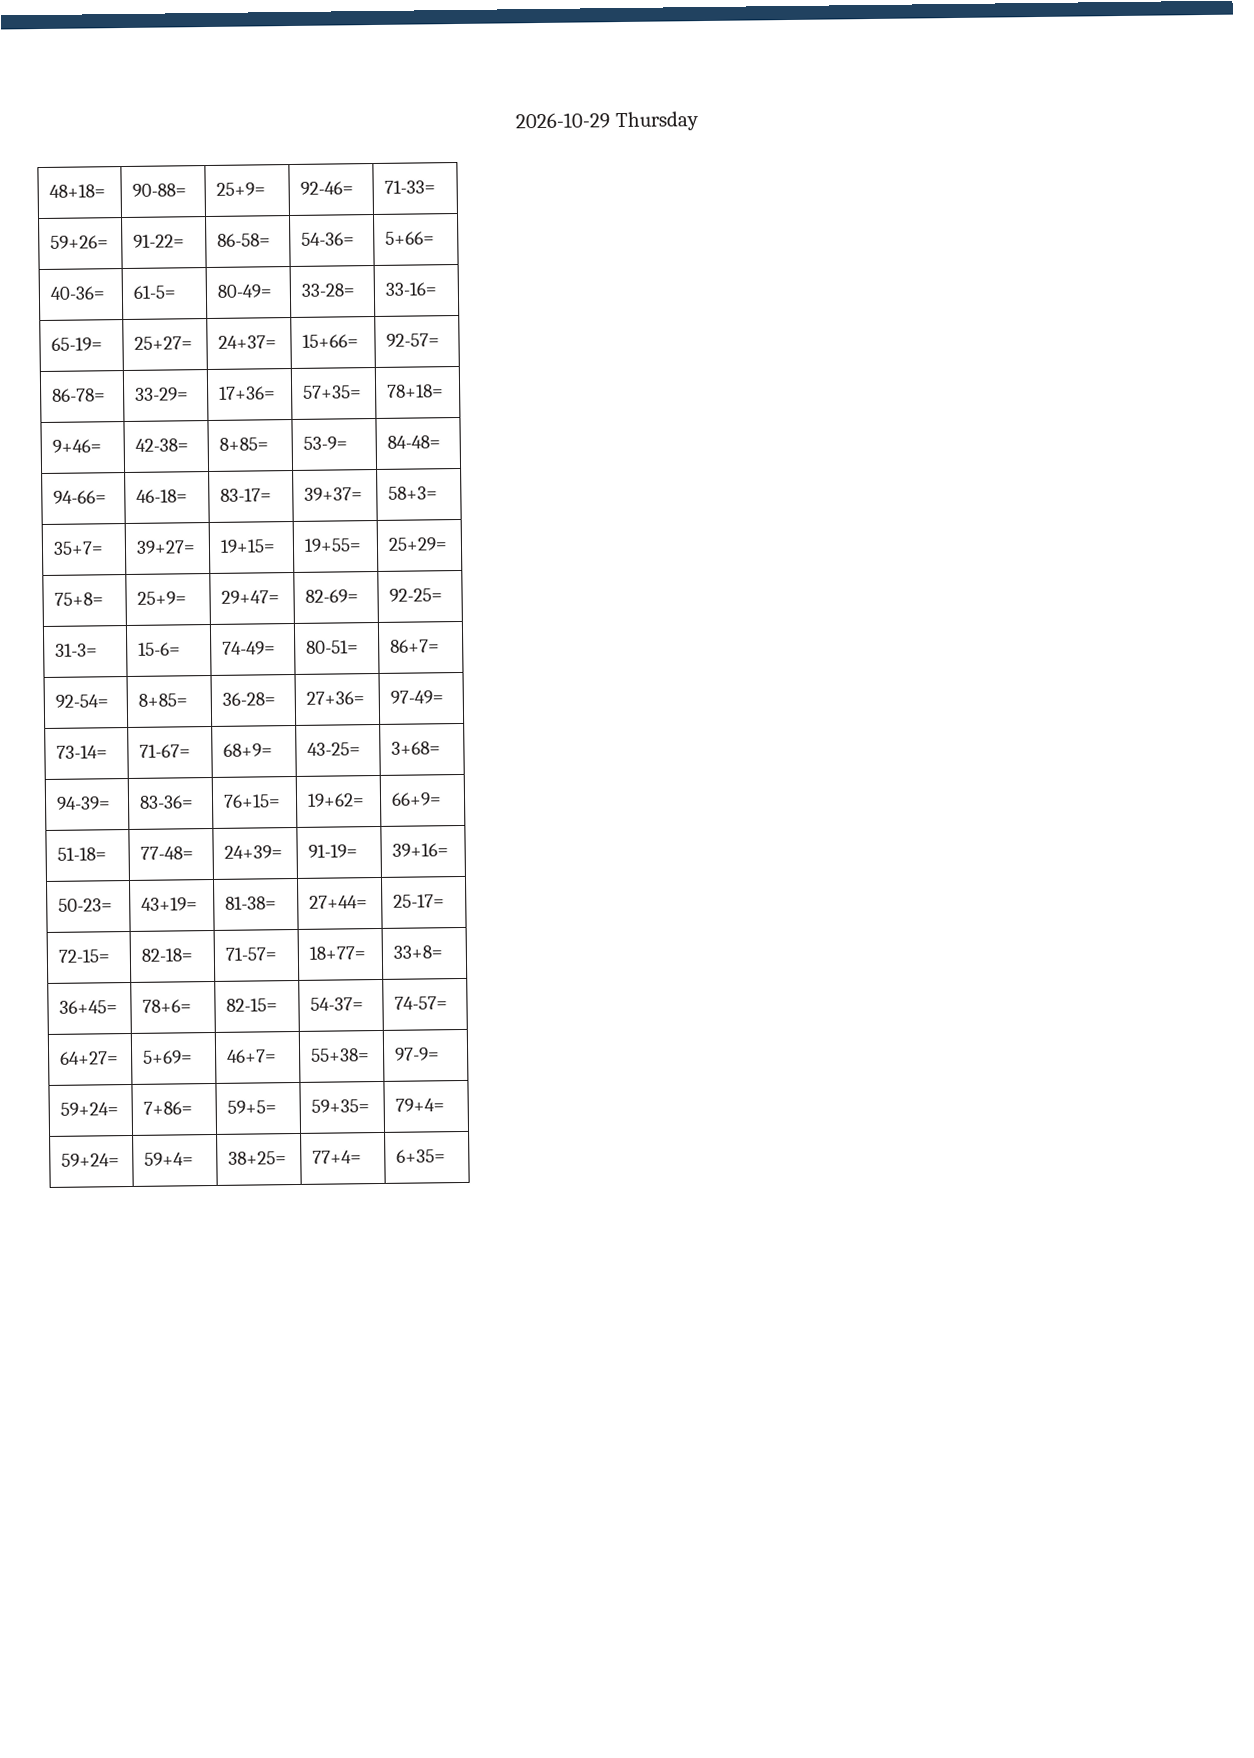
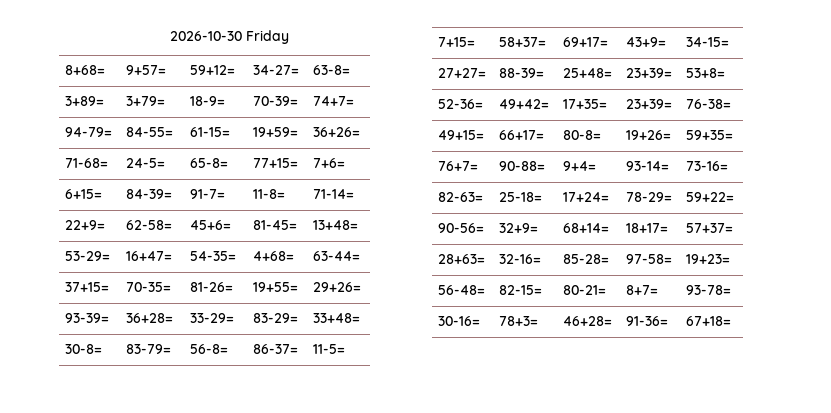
- 2026-10-29 Thursday
- 48+18= | 90-88= | 25+9= | 92-46= | 71-33=
- 59+26= | 91-22= | 86-58= | 54-36= | 5+66=
- 40-36= | 61-5= | 80-49= | 33-28= | 33-16=
- 65-19= | 25+27= | 24+37= | 15+66= | 92-57=
- 86-78= | 33-29= | 17+36= | 57+35= | 78+18=
- 9+46= | 42-38= | 8+85= | 53-9= | 84-48=
- 94-66= | 46-18= | 83-17= | 39+37= | 58+3=
- 35+7= | 39+27= | 19+15= | 19+55= | 25+29=
- 75+8= | 25+9= | 29+47= | 82-69= | 92-25=
- 31-3= | 15-6= | 74-49= | 80-51= | 86+7=
- 92-54= | 8+85= | 36-28= | 27+36= | 97-49=
- 73-14= | 71-67= | 68+9= | 43-25= | 3+68=
- 94-39= | 83-36= | 76+15= | 19+62= | 66+9=
- 51-18= | 77-48= | 24+39= | 91-19= | 39+16=
- 50-23= | 43+19= | 81-38= | 27+44= | 25-17=
- 72-15= | 82-18= | 71-57= | 18+77= | 33+8=
- 36+45= | 78+6= | 82-15= | 54-37= | 74-57=
- 64+27= | 5+69= | 46+7= | 55+38= | 97-9=
- 59+24= | 7+86= | 59+5= | 59+35= | 79+4=
- 59+24= | 59+4= | 38+25= | 77+4= | 6+35=
+ 2026-10-30 Friday
+ 8+68= | 9+57= | 59+12= | 34-27= | 63-8=
+ 3+89= | 3+79= | 18-9= | 70-39= | 74+7=
+ 94-79= | 84-55= | 61-15= | 19+59= | 36+26=
+ 71-68= | 24-5= | 65-8= | 77+15= | 7+6=
+ 6+15= | 84-39= | 91-7= | 11-8= | 71-14=
+ 22+9= | 62-58= | 45+6= | 81-45= | 13+48=
+ 53-29= | 16+47= | 54-35= | 4+68= | 63-44=
+ 37+15= | 70-35= | 81-26= | 19+55= | 29+26=
+ 93-39= | 36+28= | 33-29= | 83-29= | 33+48=
+ 30-8= | 83-79= | 56-8= | 86-37= | 11-5=
+ 7+15= | 58+37= | 69+17= | 43+9= | 34-15=
+ 27+27= | 88-39= | 25+48= | 23+39= | 53+8=
+ 52-36= | 49+42= | 17+35= | 23+39= | 76-38=
+ 49+15= | 66+17= | 80-8= | 19+26= | 59+35=
+ 76+7= | 90-88= | 9+4= | 93-14= | 73-16=
+ 82-63= | 25-18= | 17+24= | 78-29= | 59+22=
+ 90-56= | 32+9= | 68+14= | 18+17= | 57+37=
+ 28+63= | 32-16= | 85-28= | 97-58= | 19+23=
+ 56-48= | 82-15= | 80-21= | 8+7= | 93-78=
+ 30-16= | 78+3= | 46+28= | 91-36= | 67+18=

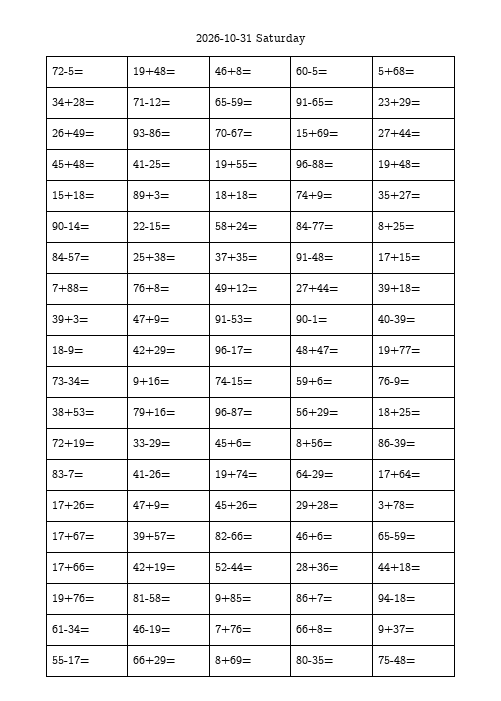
- 2026-10-30 Friday
- 8+68= | 9+57= | 59+12= | 34-27= | 63-8=
- 3+89= | 3+79= | 18-9= | 70-39= | 74+7=
- 94-79= | 84-55= | 61-15= | 19+59= | 36+26=
- 71-68= | 24-5= | 65-8= | 77+15= | 7+6=
- 6+15= | 84-39= | 91-7= | 11-8= | 71-14=
- 22+9= | 62-58= | 45+6= | 81-45= | 13+48=
- 53-29= | 16+47= | 54-35= | 4+68= | 63-44=
- 37+15= | 70-35= | 81-26= | 19+55= | 29+26=
- 93-39= | 36+28= | 33-29= | 83-29= | 33+48=
- 30-8= | 83-79= | 56-8= | 86-37= | 11-5=
- 7+15= | 58+37= | 69+17= | 43+9= | 34-15=
- 27+27= | 88-39= | 25+48= | 23+39= | 53+8=
- 52-36= | 49+42= | 17+35= | 23+39= | 76-38=
- 49+15= | 66+17= | 80-8= | 19+26= | 59+35=
- 76+7= | 90-88= | 9+4= | 93-14= | 73-16=
- 82-63= | 25-18= | 17+24= | 78-29= | 59+22=
- 90-56= | 32+9= | 68+14= | 18+17= | 57+37=
- 28+63= | 32-16= | 85-28= | 97-58= | 19+23=
- 56-48= | 82-15= | 80-21= | 8+7= | 93-78=
- 30-16= | 78+3= | 46+28= | 91-36= | 67+18=
+ 2026-10-31 Saturday
+ 72-5= | 19+48= | 46+8= | 60-5= | 5+68=
+ 34+28= | 71-12= | 65-59= | 91-65= | 23+29=
+ 26+49= | 93-86= | 70-67= | 15+69= | 27+44=
+ 45+48= | 41-25= | 19+55= | 96-88= | 19+48=
+ 15+18= | 89+3= | 18+18= | 74+9= | 35+27=
+ 90-14= | 22-15= | 58+24= | 84-77= | 8+25=
+ 84-57= | 25+38= | 37+35= | 91-48= | 17+15=
+ 7+88= | 76+8= | 49+12= | 27+44= | 39+18=
+ 39+3= | 47+9= | 91-53= | 90-1= | 40-39=
+ 18-9= | 42+29= | 96-17= | 48+47= | 19+77=
+ 73-34= | 9+16= | 74-15= | 59+6= | 76-9=
+ 38+53= | 79+16= | 96-87= | 56+29= | 18+25=
+ 72+19= | 33-29= | 45+6= | 8+56= | 86-39=
+ 83-7= | 41-26= | 19+74= | 64-29= | 17+64=
+ 17+26= | 47+9= | 45+26= | 29+28= | 3+78=
+ 17+67= | 39+57= | 82-66= | 46+6= | 65-59=
+ 17+66= | 42+19= | 52-44= | 28+36= | 44+18=
+ 19+76= | 81-58= | 9+85= | 86+7= | 94-18=
+ 61-34= | 46-19= | 7+76= | 66+8= | 9+37=
+ 55-17= | 66+29= | 8+69= | 80-35= | 75-48=

